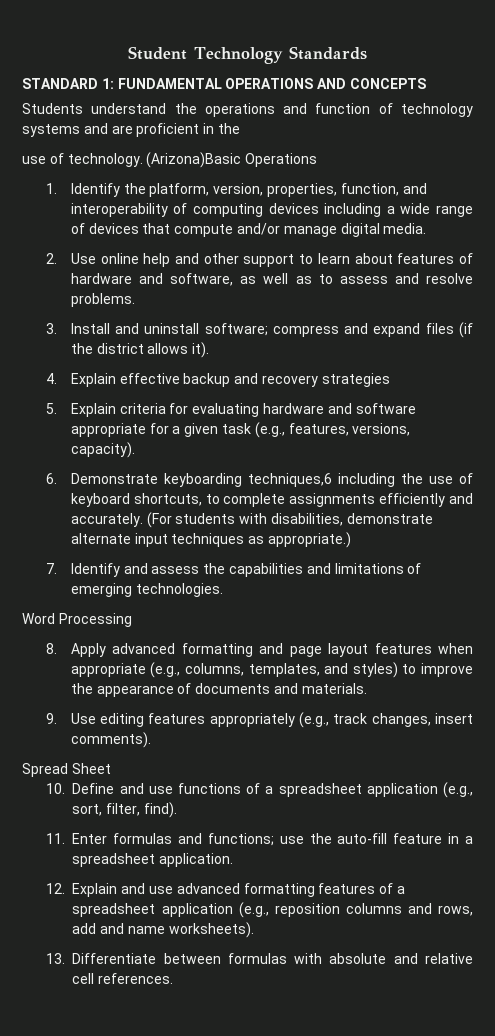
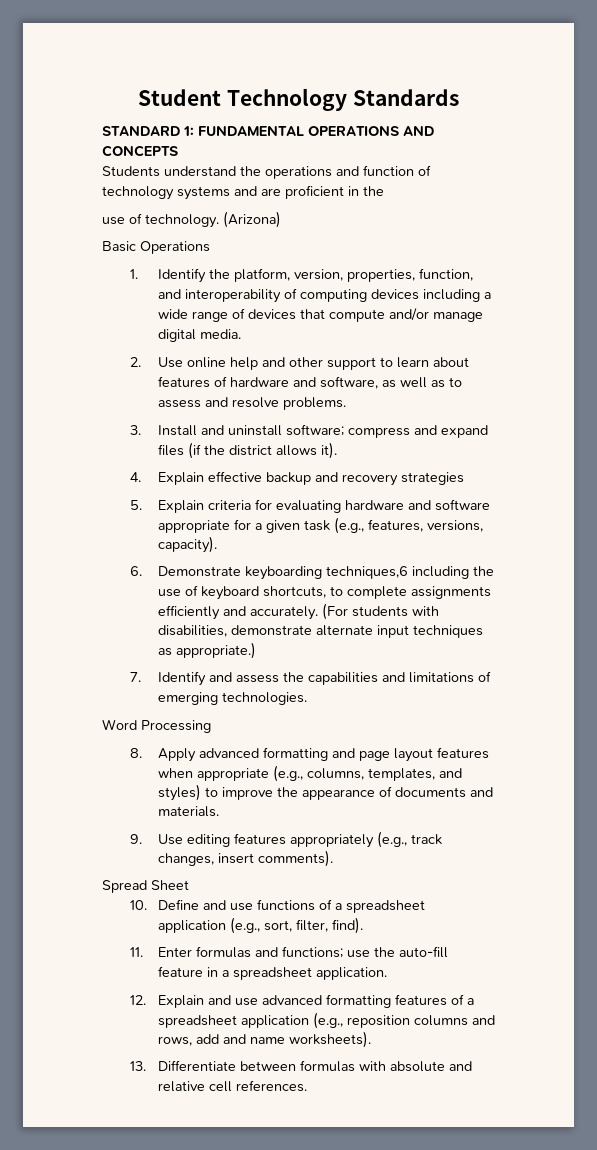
- (Arizona)Basic Operations
+ (Arizona)
+ Basic Operations

